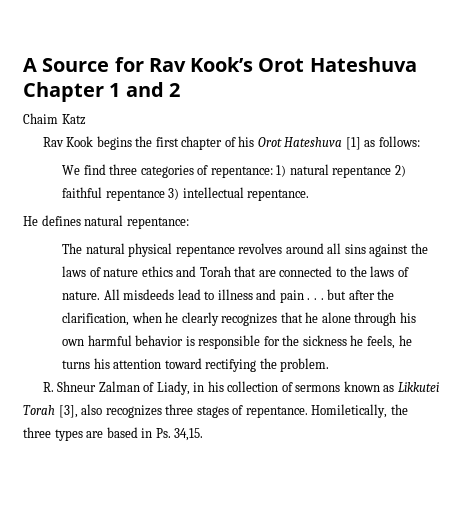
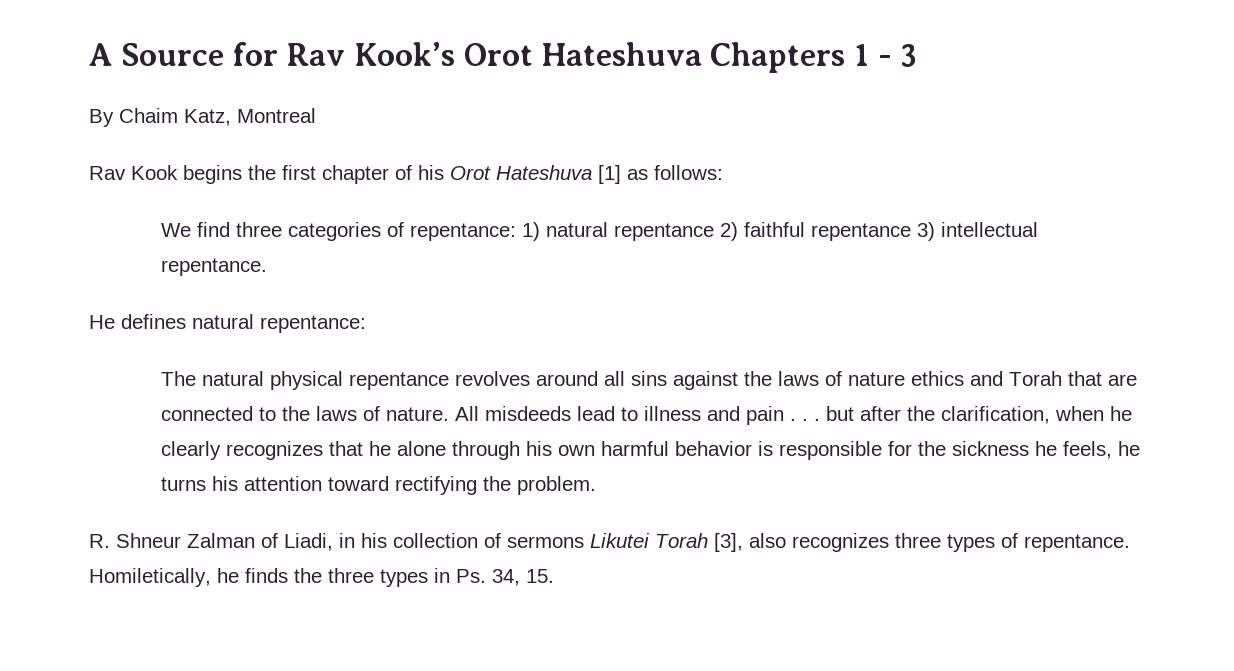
- A Source for Rav Kook’s Orot Hateshuva Chapter 1 and 2
- Chaim Katz
+ A Source for Rav Kook’s Orot Hateshuva Chapters 1 - 3
+ By Chaim Katz, Montreal
- R. Shneur Zalman of Liady, in his collection of sermons known as Likkutei Torah [3], also recognizes three stages of repentance.
+ R. Shneur Zalman of Liadi, in his collection of sermons Likutei Torah [3], also recognizes three types of repentance.
- Homiletically, the three types are based in Ps. 34,15.
+ Homiletically, he finds the three types in Ps. 34, 15.

